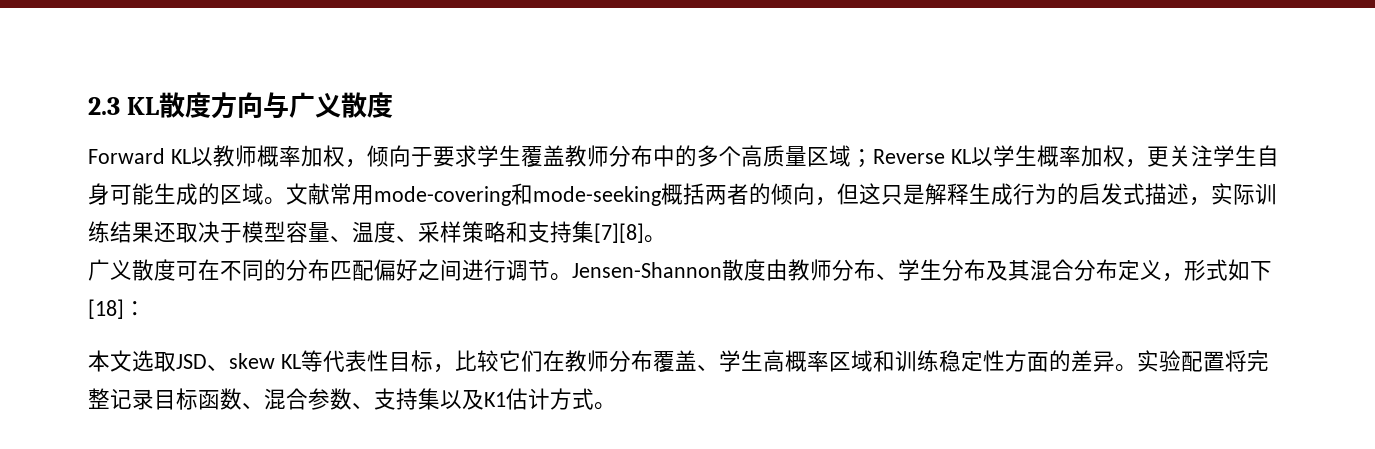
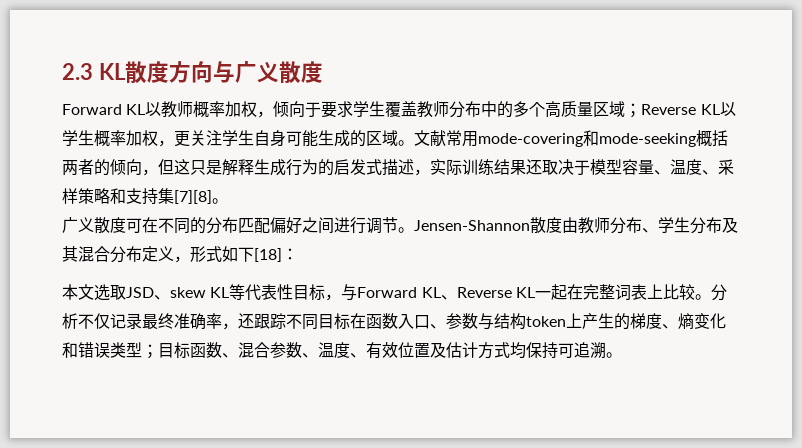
- 本文选取JSD、skew KL等代表性目标，比较它们在教师分布覆盖、学生高概率区域和训练稳定性方面的差异。实验配置将完整记录目标函数、混合参数、支持集以及K1估计方式。
+ 本文选取JSD、skew KL等代表性目标，与Forward KL、Reverse KL一起在完整词表上比较。分析不仅记录最终准确率，还跟踪不同目标在函数入口、参数与结构token上产生的梯度、熵变化和错误类型；目标函数、混合参数、温度、有效位置及估计方式均保持可追溯。

